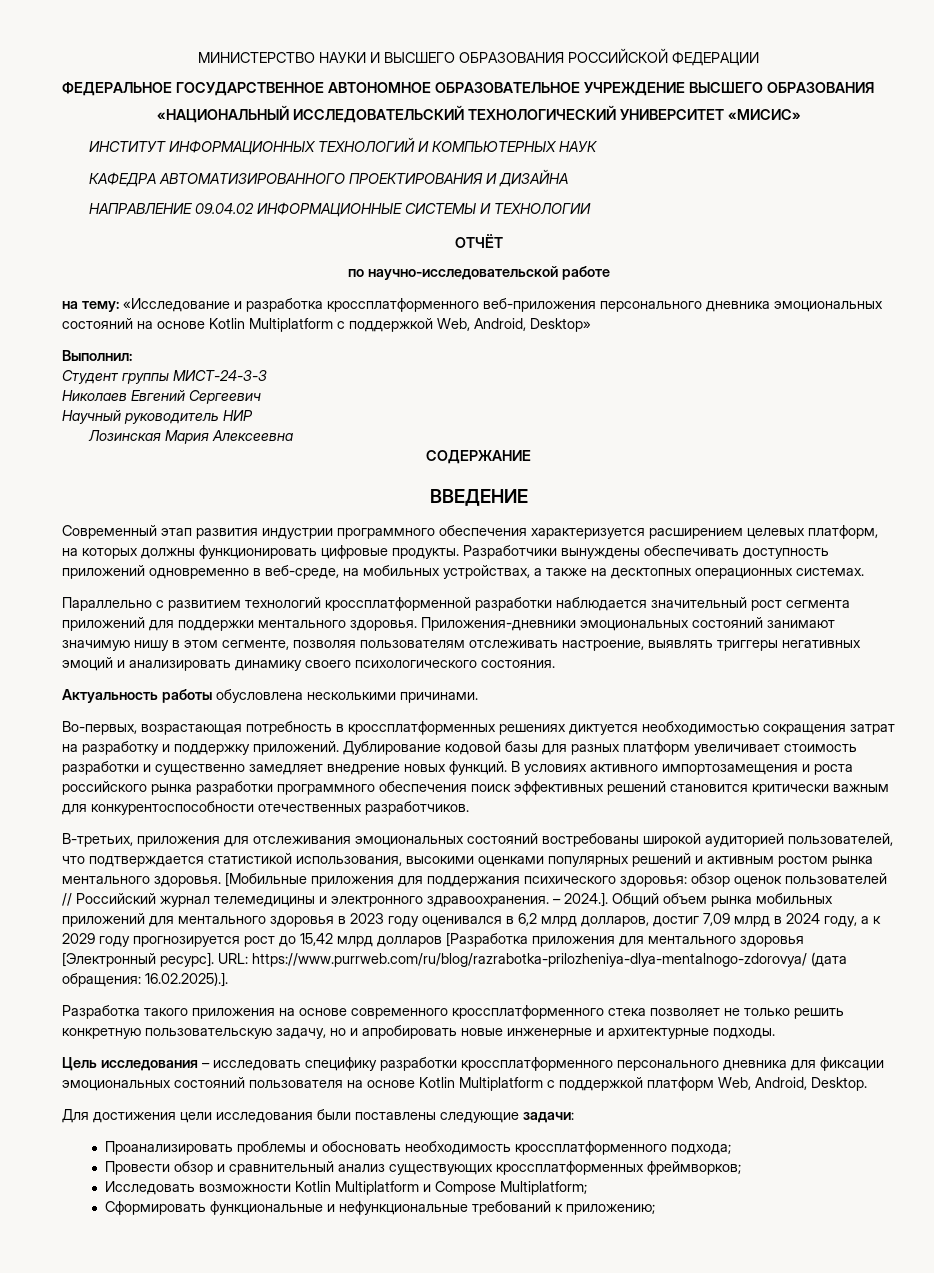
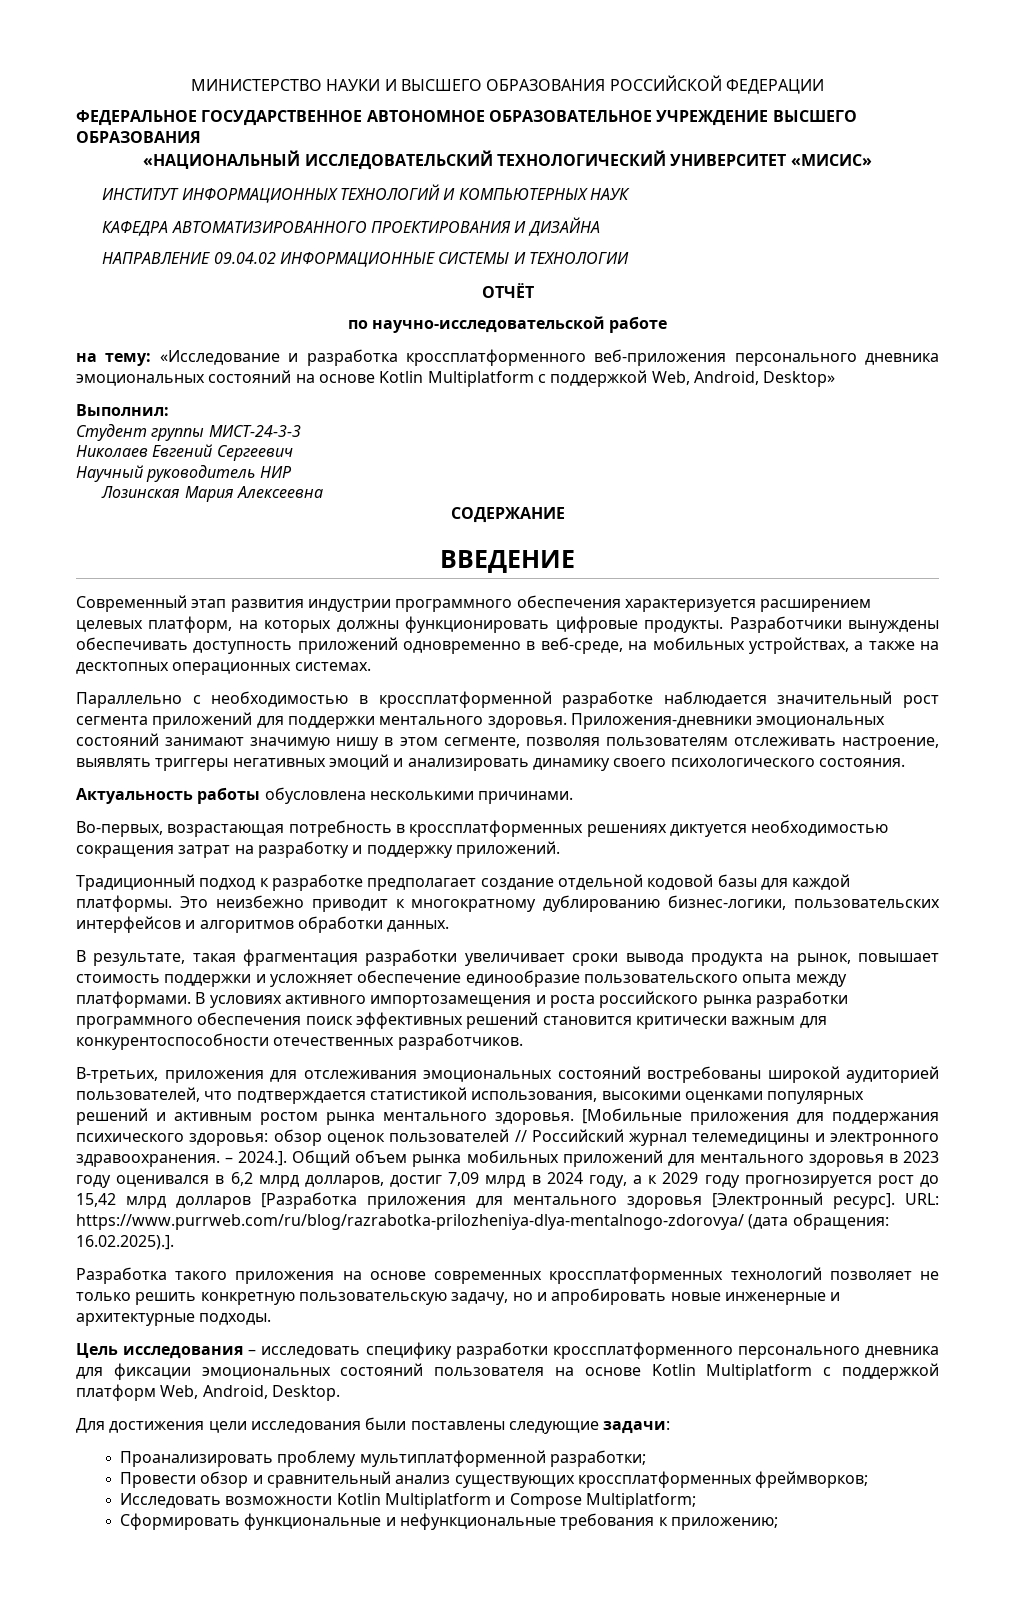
- Параллельно с развитием технологий кроссплатформенной разработки наблюдается значительный рост сегмента приложений для поддержки ментального здоровья.
+ Параллельно с необходимостью в кроссплатформенной разработке наблюдается значительный рост сегмента приложений для поддержки ментального здоровья.
- Во-первых, возрастающая потребность в кроссплатформенных решениях диктуется необходимостью сокращения затрат на разработку и поддержку приложений. Дублирование кодовой базы для разных платформ увеличивает стоимость разработки и существенно замедляет внедрение новых функций.
+ Во-первых, возрастающая потребность в кроссплатформенных решениях диктуется необходимостью сокращения затрат на разработку и поддержку приложений.
+ Традиционный подход к разработке предполагает создание отдельной кодовой базы для каждой платформы. Это неизбежно приводит к многократному дублированию бизнес-логики, пользовательских интерфейсов и алгоритмов обработки данных.
+ В результате, такая фрагментация разработки увеличивает сроки вывода продукта на рынок, повышает стоимость поддержки и усложняет обеспечение единообразие пользовательского опыта между платформами.
- Разработка такого приложения на основе современного кроссплатформенного стека позволяет не только решить конкретную пользовательскую задачу, но и апробировать новые инженерные и архитектурные подходы.
+ Разработка такого приложения на основе современных кроссплатформенных технологий позволяет не только решить конкретную пользовательскую задачу, но и апробировать новые инженерные и архитектурные подходы.
- Проанализировать проблемы и обосновать необходимость кроссплатформенного подхода;
+ Проанализировать проблему мультиплатформенной разработки;
- Cформировать функциональные и нефункциональные требований к приложению;
+ Cформировать функциональные и нефункциональные требования к приложению;

